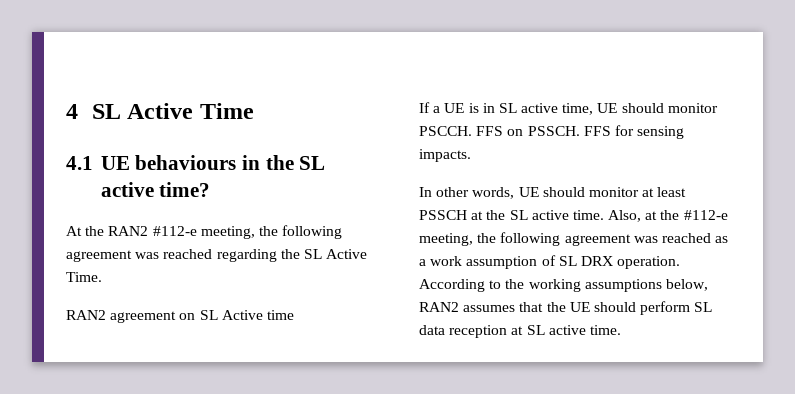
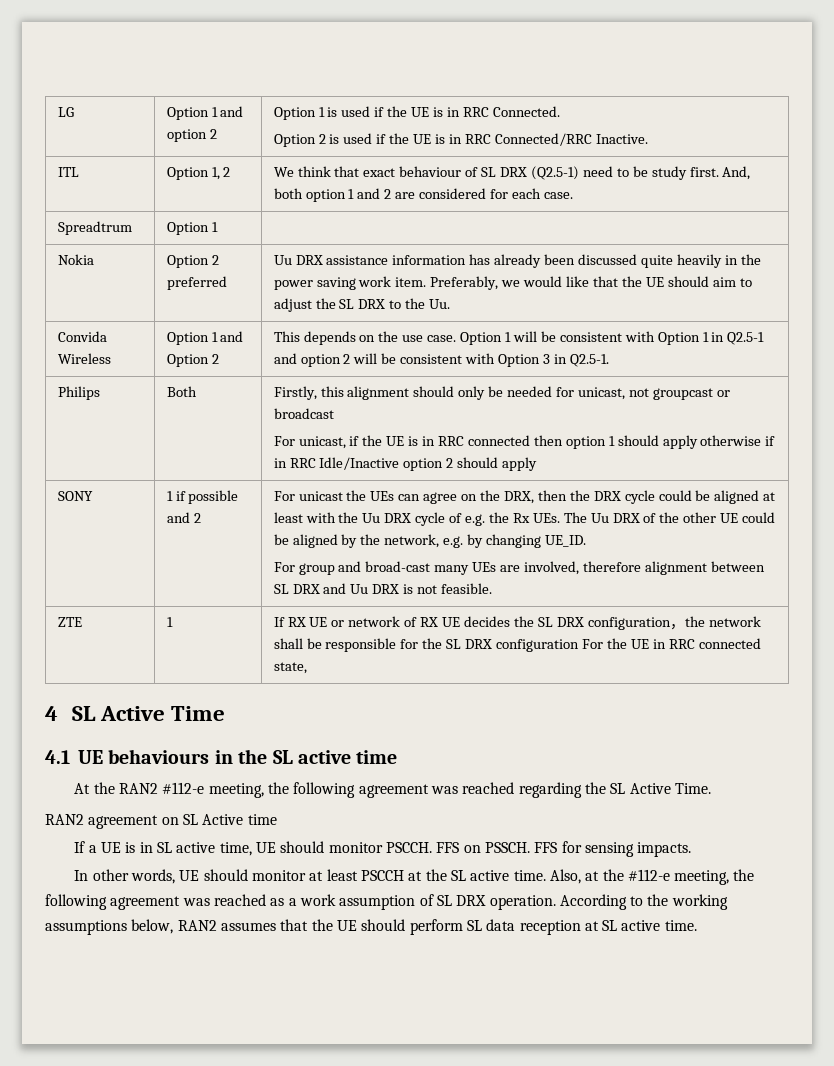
+ LG | Option 1 and option 2 | Option 1 is used if the UE is in RRC Connected.
+ Option 2 is used if the UE is in RRC Connected/RRC Inactive.
+ ITL | Option 1, 2 | We think that exact behaviour of SL DRX (Q2.5-1) need to be study first. And, both option 1 and 2 are considered for each case.
+ Spreadtrum | Option 1 |
+ Nokia | Option 2 preferred | Uu DRX assistance information has already been discussed quite heavily in the power saving work item. Preferably, we would like that the UE should aim to adjust the SL DRX to the Uu.
+ Convida Wireless | Option 1 and Option 2 | This depends on the use case. Option 1 will be consistent with Option 1 in Q2.5-1 and option 2 will be consistent with Option 3 in Q2.5-1.
+ Philips | Both | Firstly, this alignment should only be needed for unicast, not groupcast or broadcast
+ For unicast, if the UE is in RRC connected then option 1 should apply otherwise if in RRC Idle/Inactive option 2 should apply
+ SONY | 1 if possible and 2 | For unicast the UEs can agree on the DRX, then the DRX cycle could be aligned at least with the Uu DRX cycle of e.g. the Rx UEs. The Uu DRX of the other UE could be aligned by the network, e.g. by changing UE_ID.
+ For group and broad-cast many UEs are involved, therefore alignment between SL DRX and Uu DRX is not feasible.
+ ZTE | 1 | If RX UE or network of RX UE decides the SL DRX configuration，the network shall be responsible for the SL DRX configuration For the UE in RRC connected state,
- 4.1 UE behaviours in the SL active time?
+ 4.1 UE behaviours in the SL active time
- In other words, UE should monitor at least PSSCH at the SL active time.
+ In other words, UE should monitor at least PSCCH at the SL active time.

